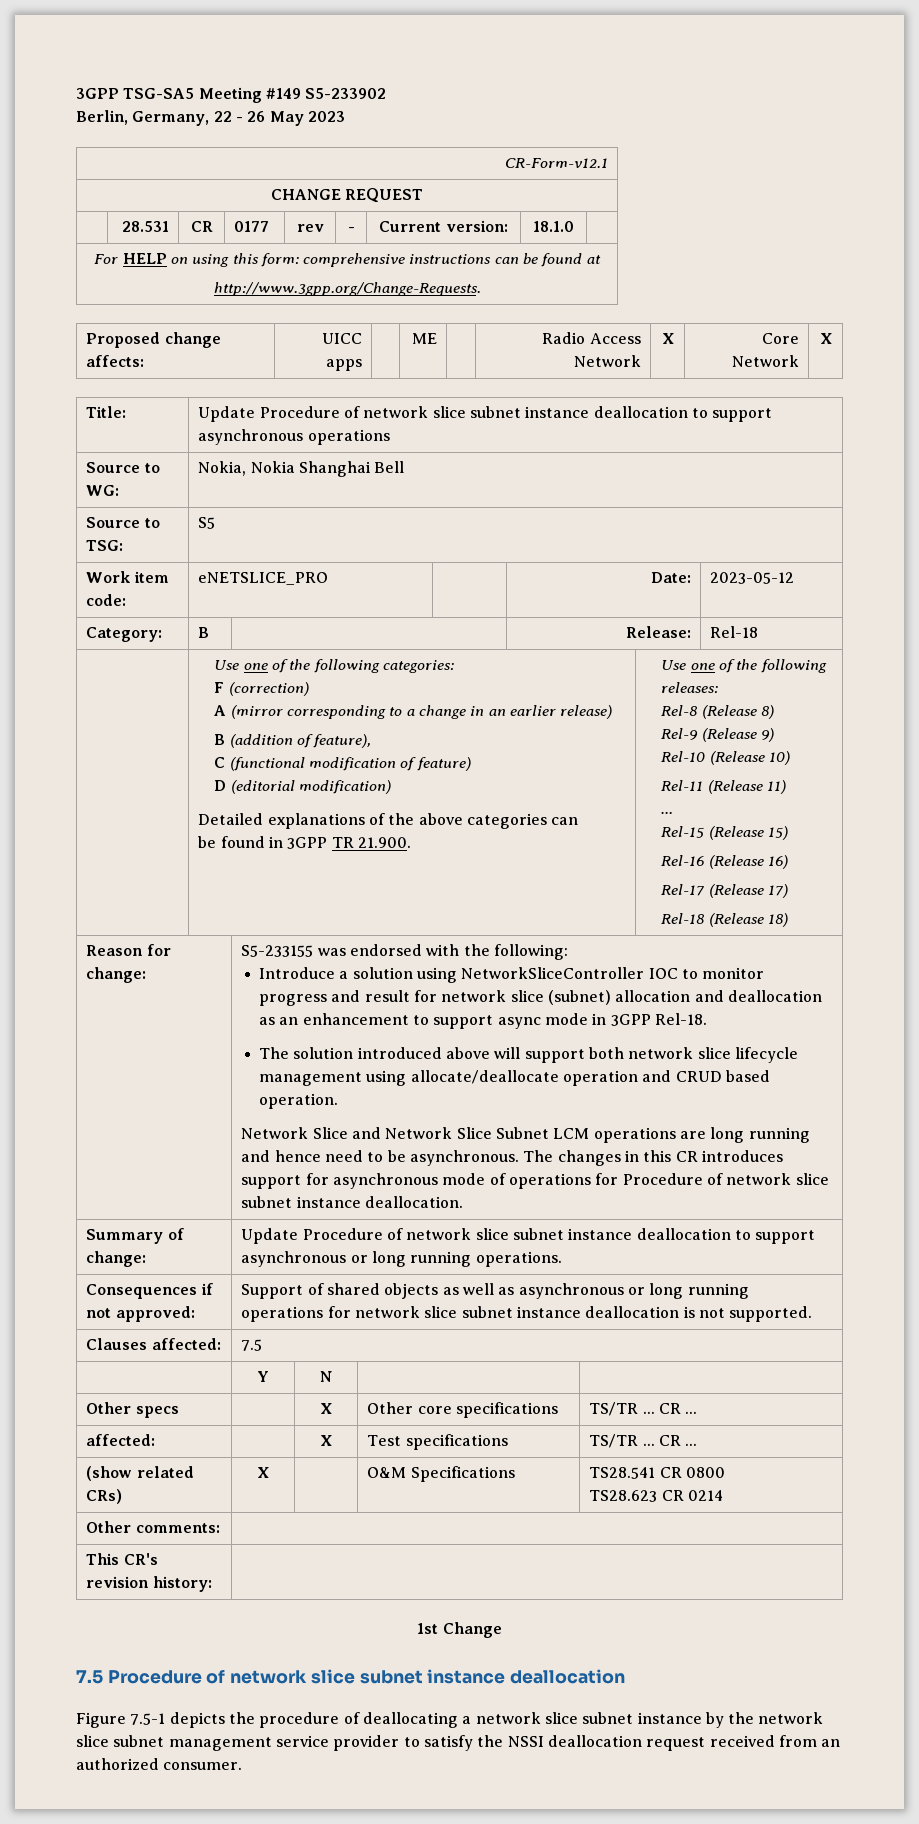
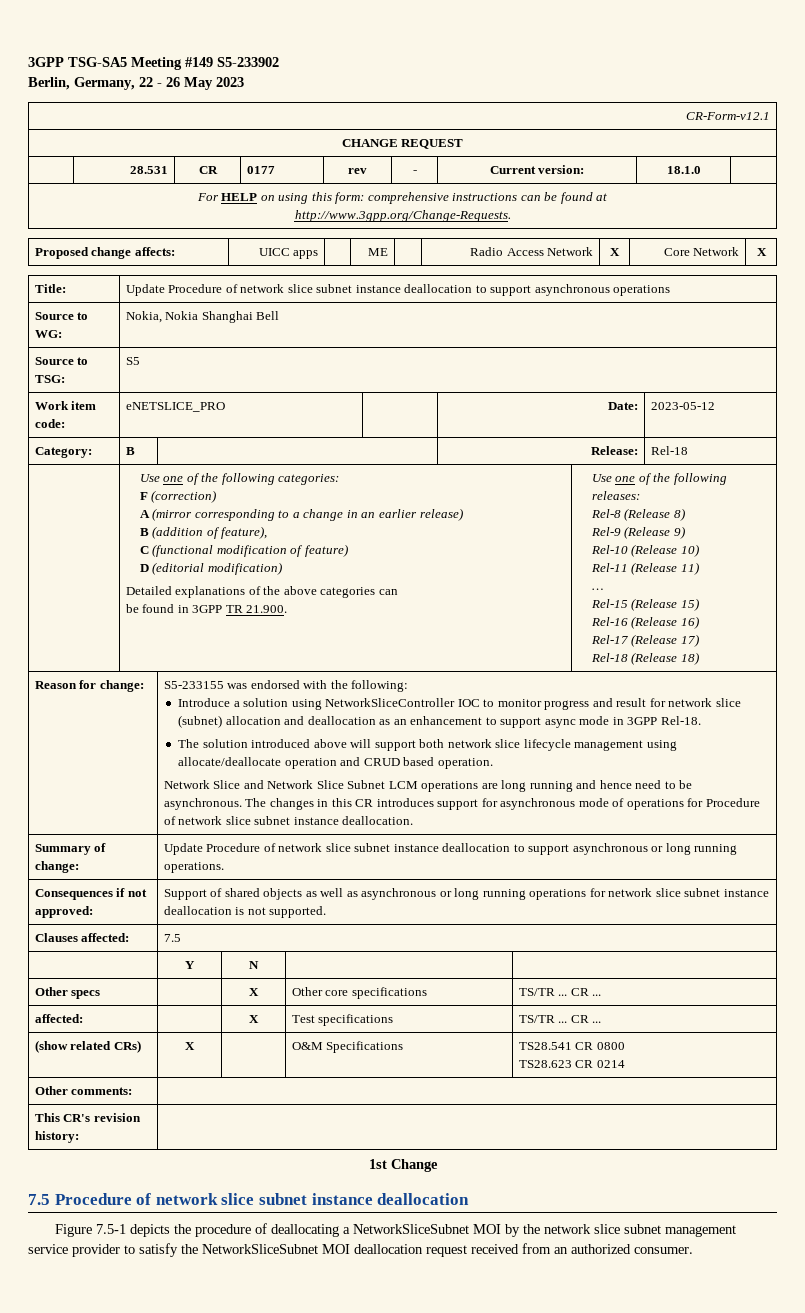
- Figure 7.5-1 depicts the procedure of deallocating a network slice subnet instance by the network slice subnet management service provider to satisfy the NSSI deallocation request received from an authorized consumer.
+ Figure 7.5-1 depicts the procedure of deallocating a NetworkSliceSubnet MOI by the network slice subnet management service provider to satisfy the NetworkSliceSubnet MOI deallocation request received from an authorized consumer.

